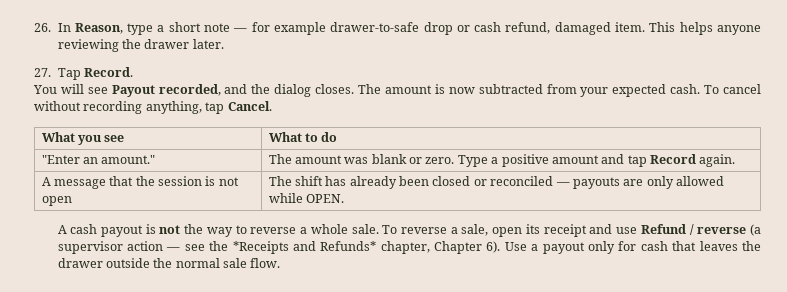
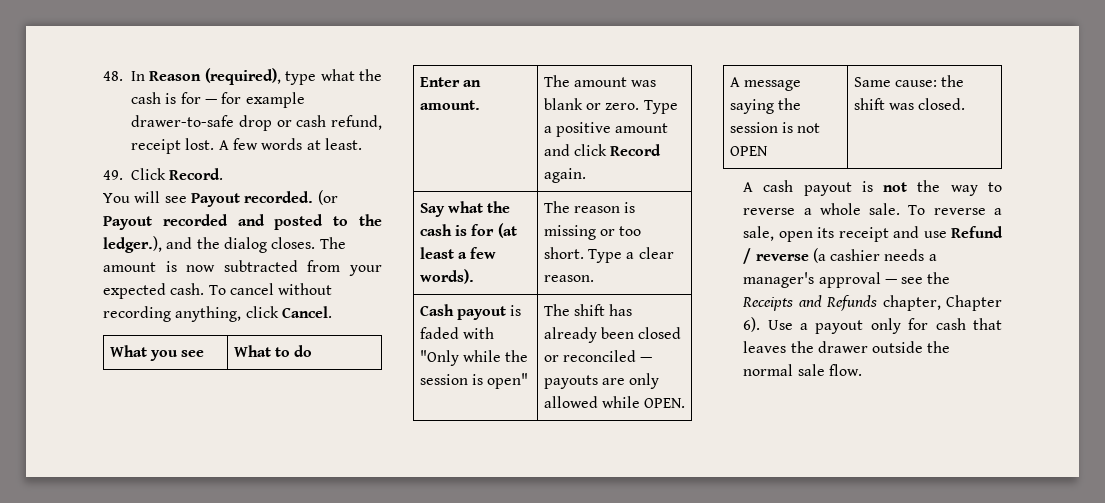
- 26. In Reason, type a short note — for example drawer-to-safe drop or cash refund, damaged item. This helps anyone reviewing the drawer later.
- 27. Tap Record.
+ 48. In Reason (required), type what the cash is for — for example drawer-to-safe drop or cash refund, receipt lost. A few words at least.
+ 49. Click Record.
- You will see Payout recorded, and the dialog closes.
+ You will see Payout recorded. (or Payout recorded and posted to the ledger.), and the dialog closes.
- To cancel without recording anything, tap Cancel.
+ To cancel without recording anything, click Cancel.
- "Enter an amount." | The amount was blank or zero. Type a positive amount and tap Record again.
+ Enter an amount. | The amount was blank or zero. Type a positive amount and click Record again.
- A message that the session is not open | The shift has already been closed or reconciled — payouts are only allowed while OPEN.
+ Say what the cash is for (at least a few words). | The reason is missing or too short. Type a clear reason.
+ Cash payout is faded with "Only while the session is open" | The shift has already been closed or reconciled — payouts are only allowed while OPEN.
+ A message saying the session is not OPEN | Same cause: the shift was closed.
- To reverse a sale, open its receipt and use Refund / reverse (a supervisor action — see the *Receipts and Refunds* chapter, Chapter 6).
+ To reverse a sale, open its receipt and use Refund / reverse (a cashier needs a manager's approval — see the Receipts and Refunds chapter, Chapter 6).

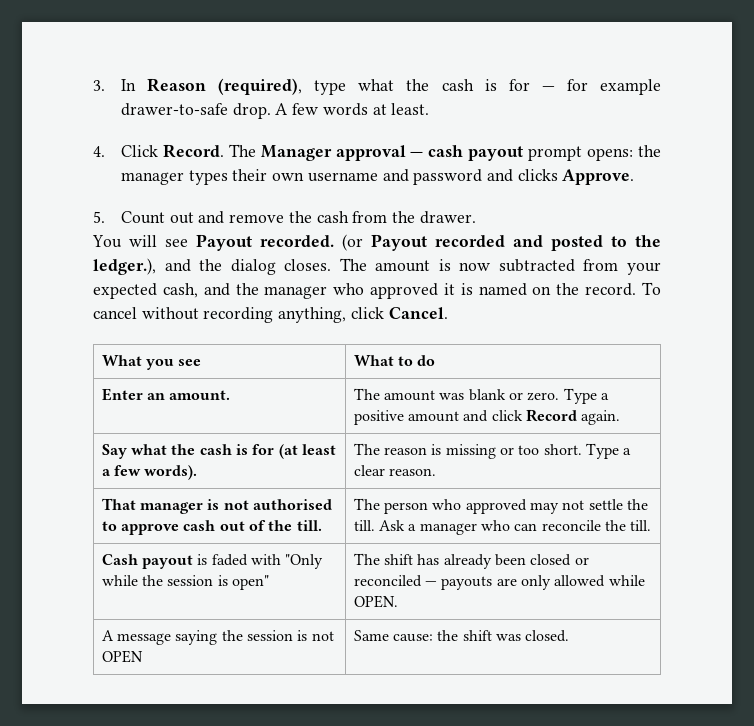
- 48. In Reason (required), type what the cash is for — for example drawer-to-safe drop or cash refund, receipt lost.
+ 3. In Reason (required), type what the cash is for — for example drawer-to-safe drop.
- 49. Click Record.
+ 4. Click Record. The Manager approval — cash payout prompt opens: the manager types their own username and password and clicks Approve.
+ 5. Count out and remove the cash from the drawer.
- The amount is now subtracted from your expected cash.
+ The amount is now subtracted from your expected cash, and the manager who approved it is named on the record.
+ That manager is not authorised to approve cash out of the till. | The person who approved may not settle the till. Ask a manager who can reconcile the till.
- A cash payout is not the way to reverse a whole sale. To reverse a sale, open its receipt and use Refund / reverse (a cashier needs a manager's approval — see the Receipts and Refunds chapter, Chapter 6). Use a payout only for cash that leaves the drawer outside the normal sale flow.

